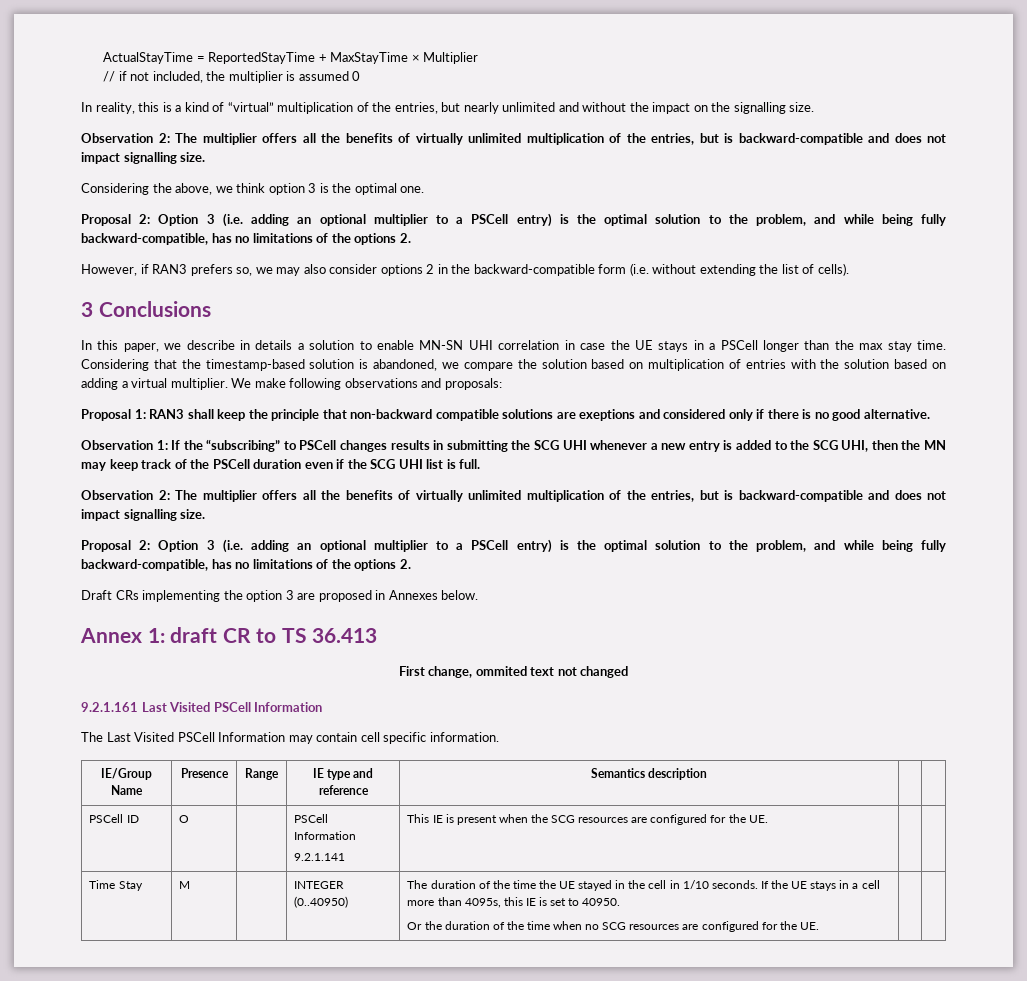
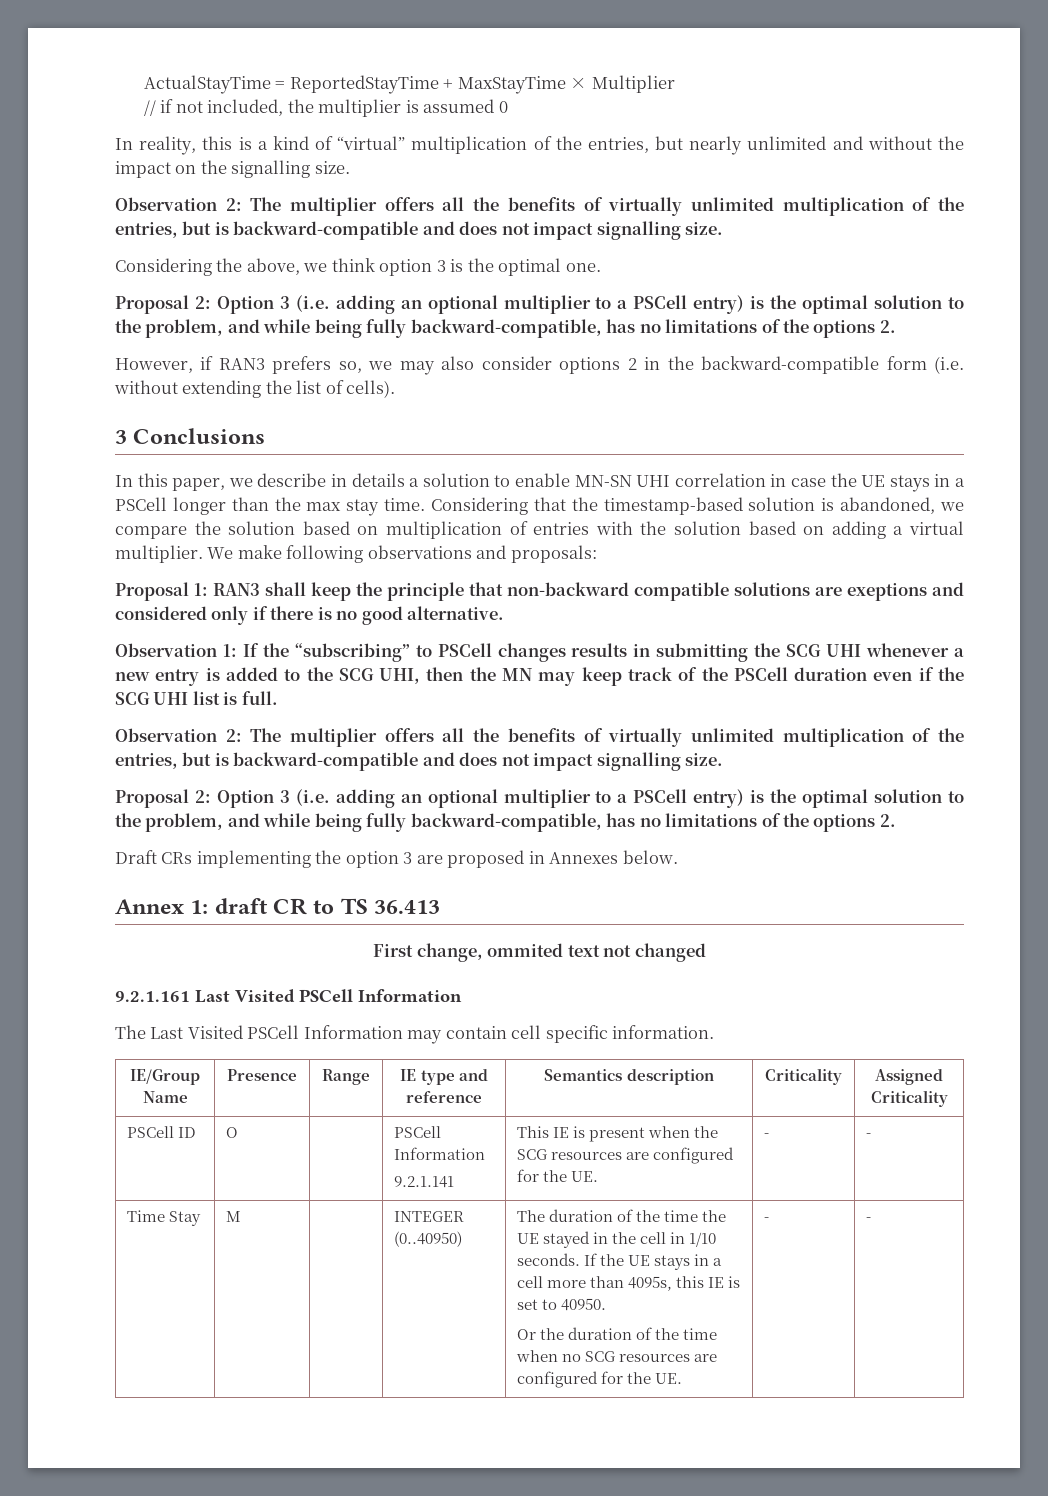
- IE/Group Name | Presence | Range | IE type and reference | Semantics description | |
+ IE/Group Name | Presence | Range | IE type and reference | Semantics description | Criticality | Assigned Criticality
  PSCell ID | O | | PSCell Information
- 9.2.1.141 | This IE is present when the SCG resources are configured for the UE. | |
+ 9.2.1.141 | This IE is present when the SCG resources are configured for the UE. | - | -
- Or the duration of the time when no SCG resources are configured for the UE.
+ Or the duration of the time when no SCG resources are configured for the UE. | - | -

